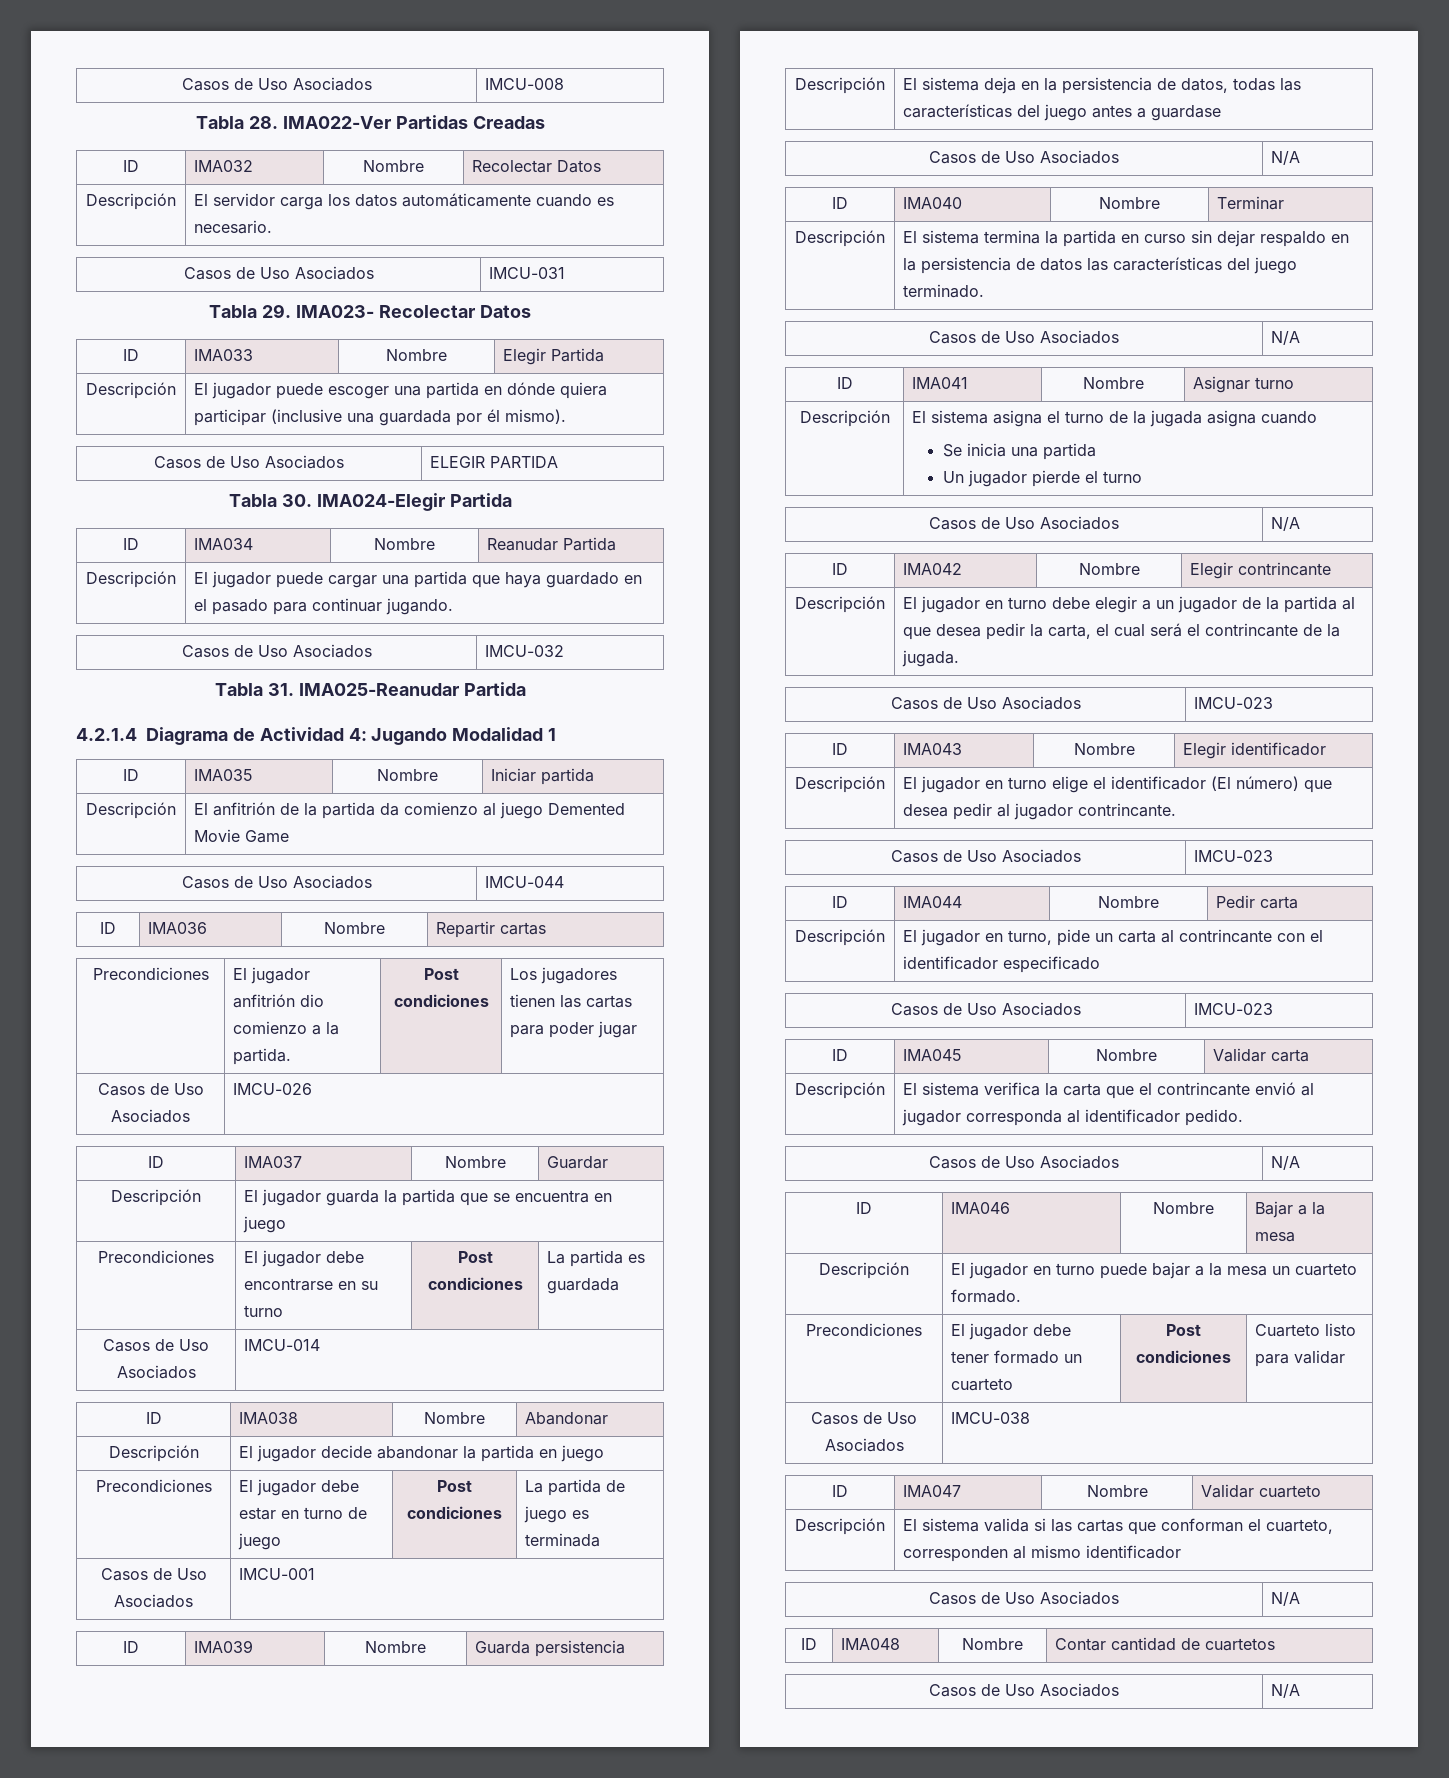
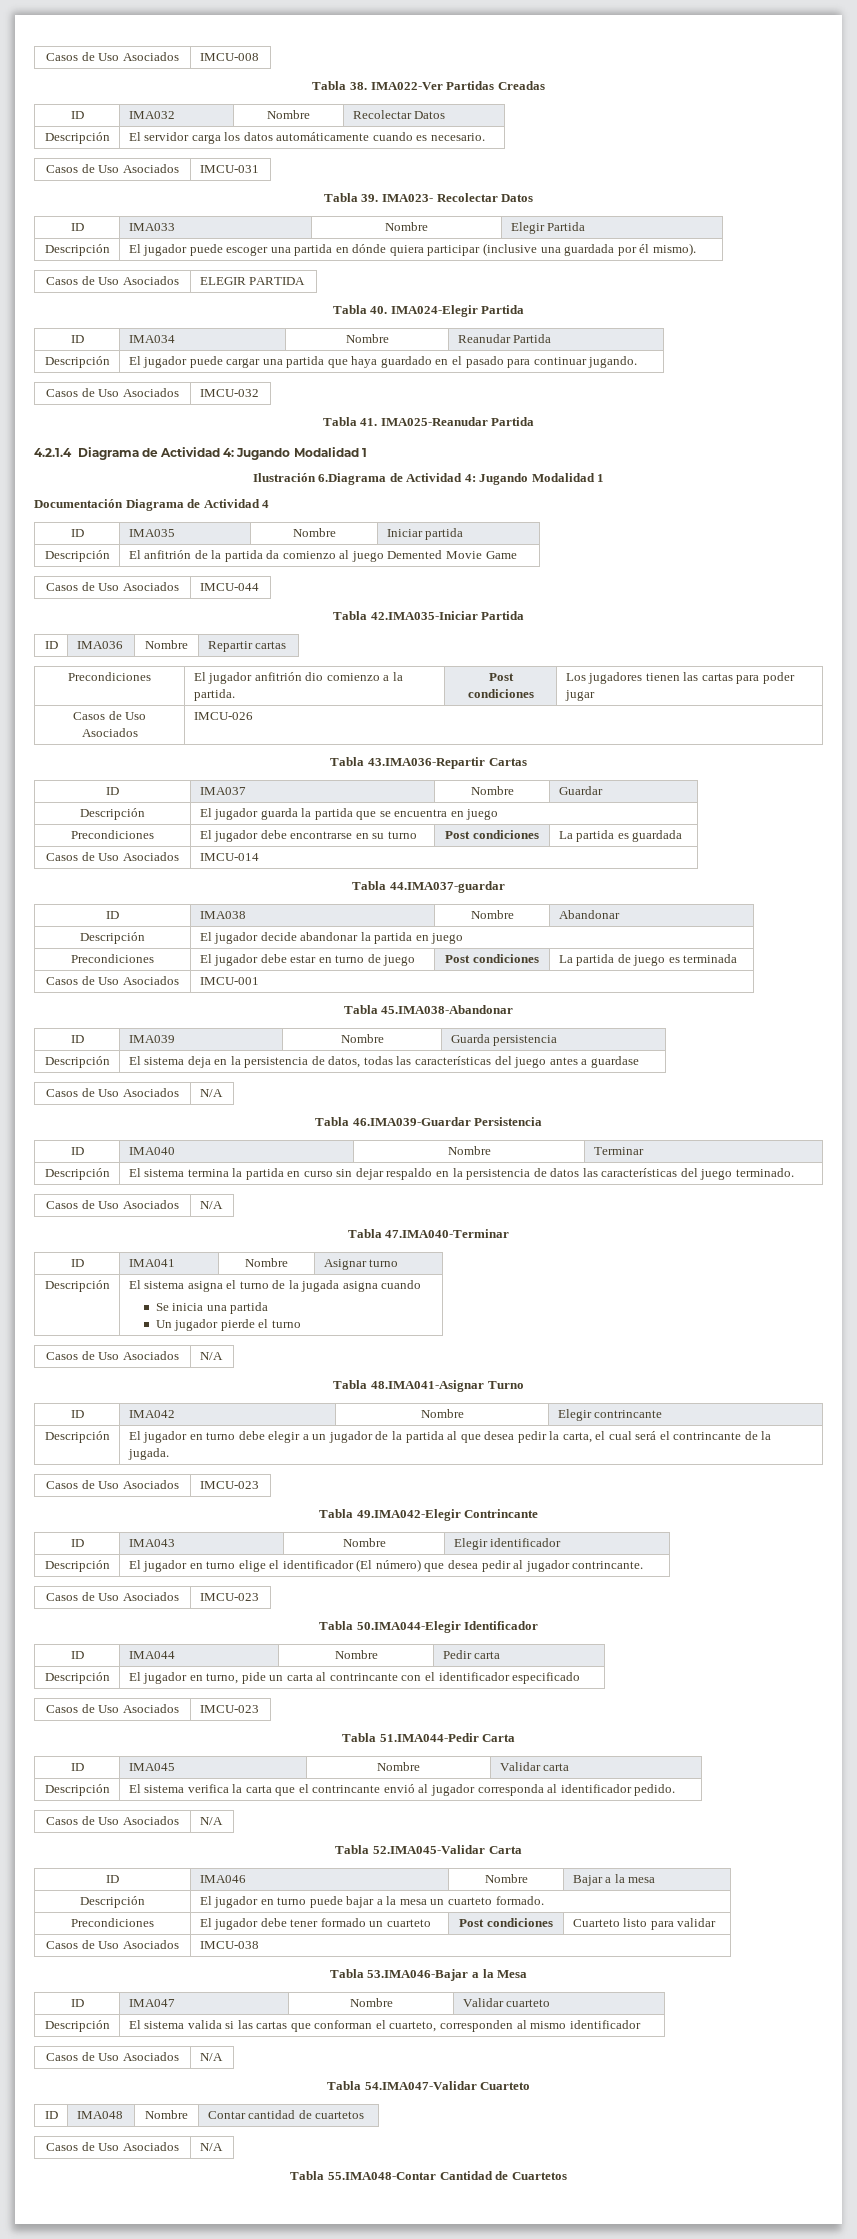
- Tabla 28. IMA022-Ver Partidas Creadas
+ Tabla 38. IMA022-Ver Partidas Creadas
- Tabla 29. IMA023- Recolectar Datos
+ Tabla 39. IMA023- Recolectar Datos
- Tabla 30. IMA024-Elegir Partida
+ Tabla 40. IMA024-Elegir Partida
- Tabla 31. IMA025-Reanudar Partida
+ Tabla 41. IMA025-Reanudar Partida
+ Ilustración 6.Diagrama de Actividad 4: Jugando Modalidad 1
+ Documentación Diagrama de Actividad 4
+ Tabla 42.IMA035-Iniciar Partida
+ Tabla 43.IMA036-Repartir Cartas
+ Tabla 44.IMA037-guardar
+ Tabla 45.IMA038-Abandonar
+ Tabla 46.IMA039-Guardar Persistencia
+ Tabla 47.IMA040-Terminar
+ Tabla 48.IMA041-Asignar Turno
+ Tabla 49.IMA042-Elegir Contrincante
+ Tabla 50.IMA044-Elegir Identificador
+ Tabla 51.IMA044-Pedir Carta
+ Tabla 52.IMA045-Validar Carta
+ Tabla 53.IMA046-Bajar a la Mesa
+ Tabla 54.IMA047-Validar Cuarteto
+ Tabla 55.IMA048-Contar Cantidad de Cuartetos

